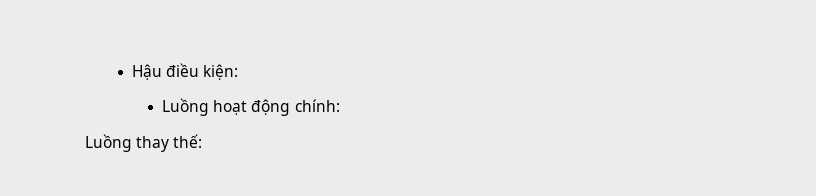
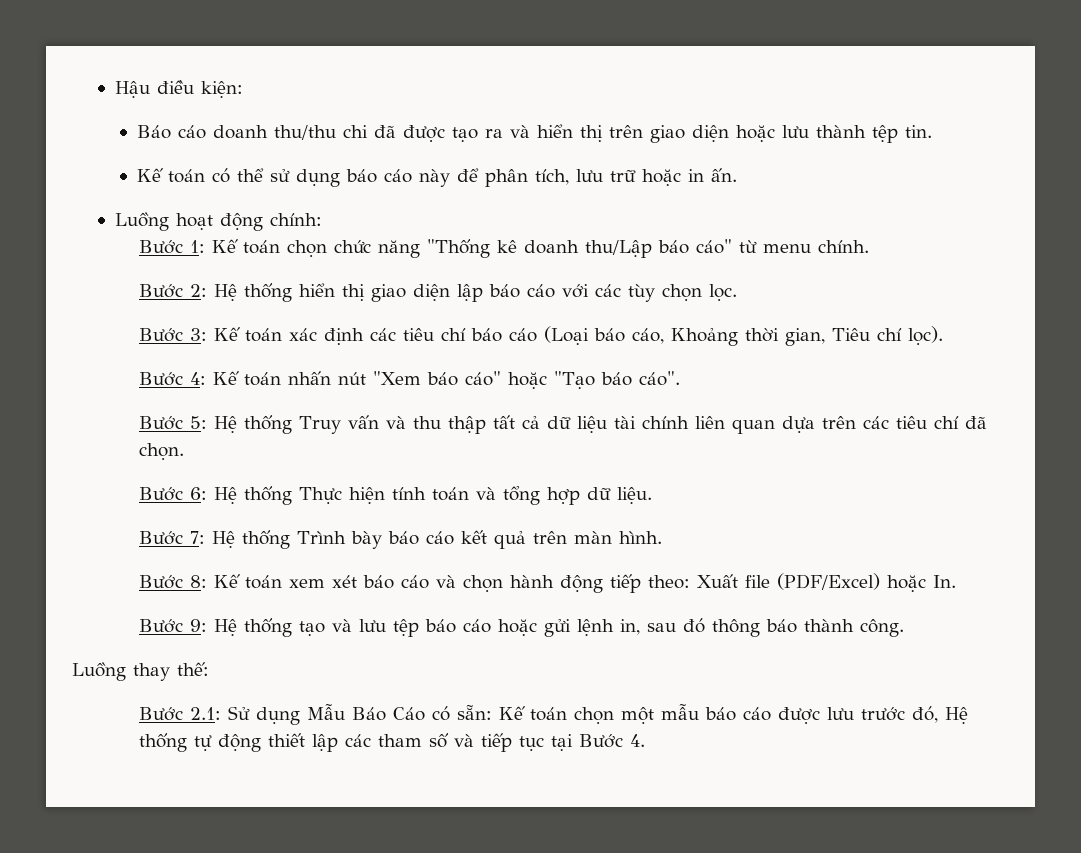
+ Báo cáo doanh thu/thu chi đã được tạo ra và hiển thị trên giao diện hoặc lưu thành tệp tin.
+ Kế toán có thể sử dụng báo cáo này để phân tích, lưu trữ hoặc in ấn.
  Luồng hoạt động chính:
+ Bước 1: Kế toán chọn chức năng "Thống kê doanh thu/Lập báo cáo" từ menu chính.
+ Bước 2: Hệ thống hiển thị giao diện lập báo cáo với các tùy chọn lọc.
+ Bước 3: Kế toán xác định các tiêu chí báo cáo (Loại báo cáo, Khoảng thời gian, Tiêu chí lọc).
+ Bước 4: Kế toán nhấn nút "Xem báo cáo" hoặc "Tạo báo cáo".
+ Bước 5: Hệ thống Truy vấn và thu thập tất cả dữ liệu tài chính liên quan dựa trên các tiêu chí đã chọn.
+ Bước 6: Hệ thống Thực hiện tính toán và tổng hợp dữ liệu.
+ Bước 7: Hệ thống Trình bày báo cáo kết quả trên màn hình.
+ Bước 8: Kế toán xem xét báo cáo và chọn hành động tiếp theo: Xuất file (PDF/Excel) hoặc In.
+ Bước 9: Hệ thống tạo và lưu tệp báo cáo hoặc gửi lệnh in, sau đó thông báo thành công.
  Luồng thay thế:
+ Bước 2.1: Sử dụng Mẫu Báo Cáo có sẵn: Kế toán chọn một mẫu báo cáo được lưu trước đó, Hệ thống tự động thiết lập các tham số và tiếp tục tại Bước 4.

